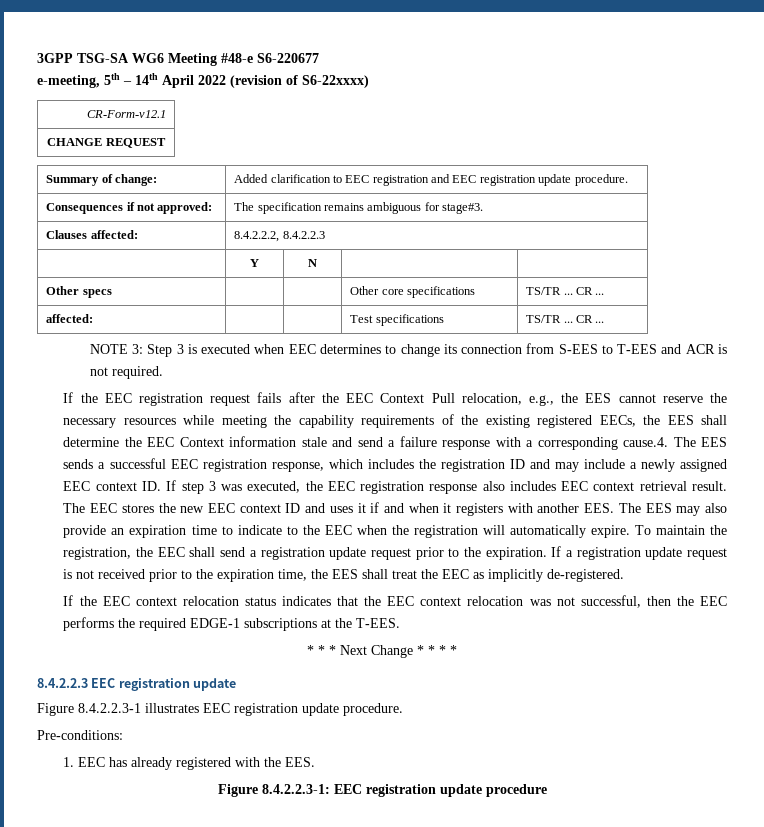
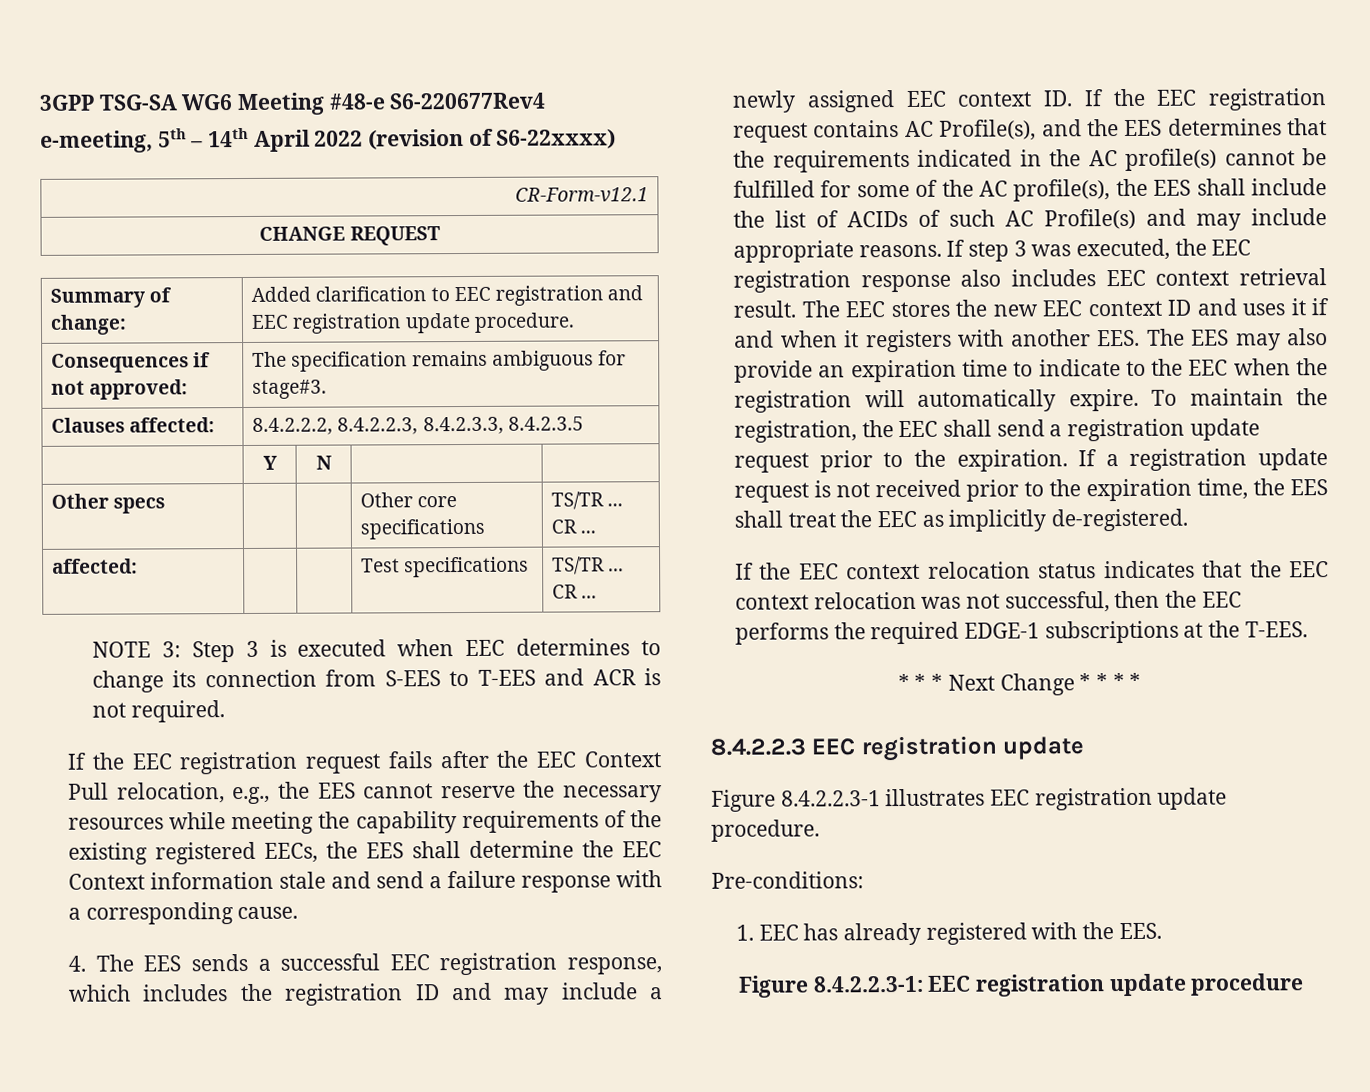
- 3GPP TSG-SA WG6 Meeting #48-e S6-220677
+ 3GPP TSG-SA WG6 Meeting #48-e S6-220677Rev4
- Clauses affected: | 8.4.2.2.2, 8.4.2.2.3
+ Clauses affected: | 8.4.2.2.2, 8.4.2.2.3, 8.4.2.3.3, 8.4.2.3.5
- If the EEC registration request fails after the EEC Context Pull relocation, e.g., the EES cannot reserve the necessary resources while meeting the capability requirements of the existing registered EECs, the EES shall determine the EEC Context information stale and send a failure response with a corresponding cause.4. The EES sends a successful EEC registration response, which includes the registration ID and may include a newly assigned EEC context ID. If step 3 was executed, the EEC registration response also includes EEC context retrieval result.
+ If the EEC registration request fails after the EEC Context Pull relocation, e.g., the EES cannot reserve the necessary resources while meeting the capability requirements of the existing registered EECs, the EES shall determine the EEC Context information stale and send a failure response with a corresponding cause.
+ 4. The EES sends a successful EEC registration response, which includes the registration ID and may include a newly assigned EEC context ID. If the EEC registration request contains AC Profile(s), and the EES determines that the requirements indicated in the AC profile(s) cannot be fulfilled for some of the AC profile(s), the EES shall include the list of ACIDs of such AC Profile(s) and may include appropriate reasons. If step 3 was executed, the EEC registration response also includes EEC context retrieval result.

